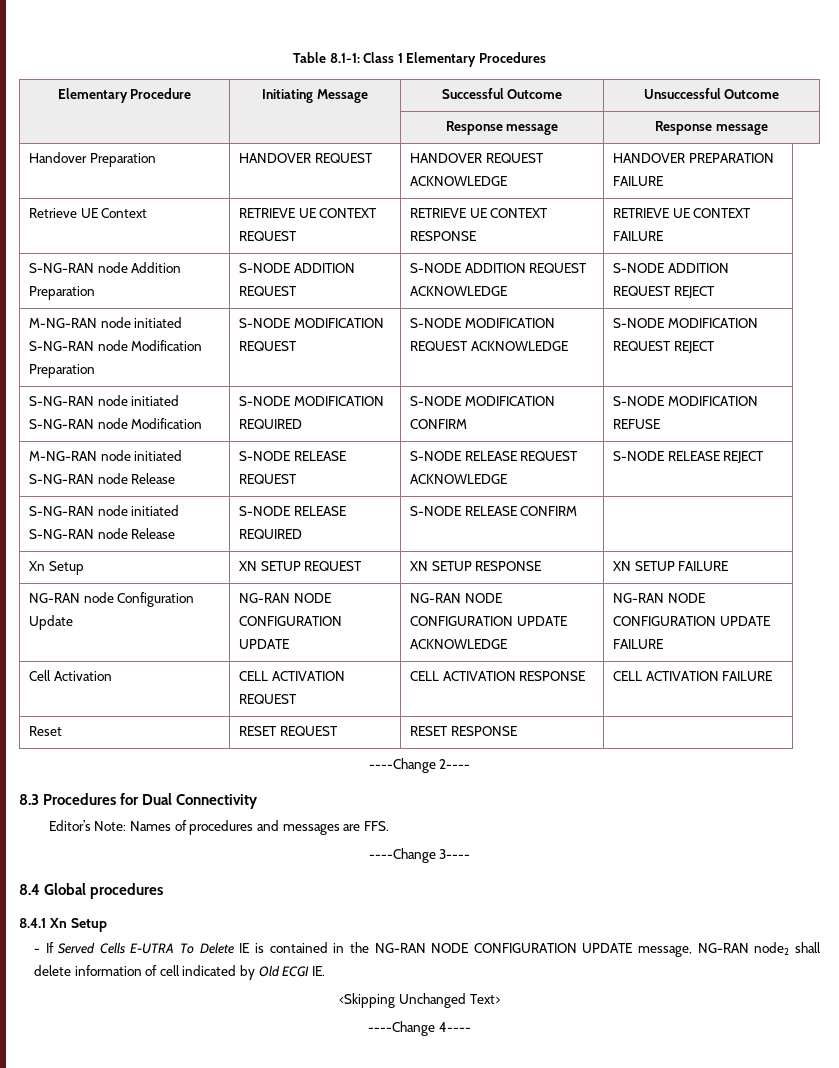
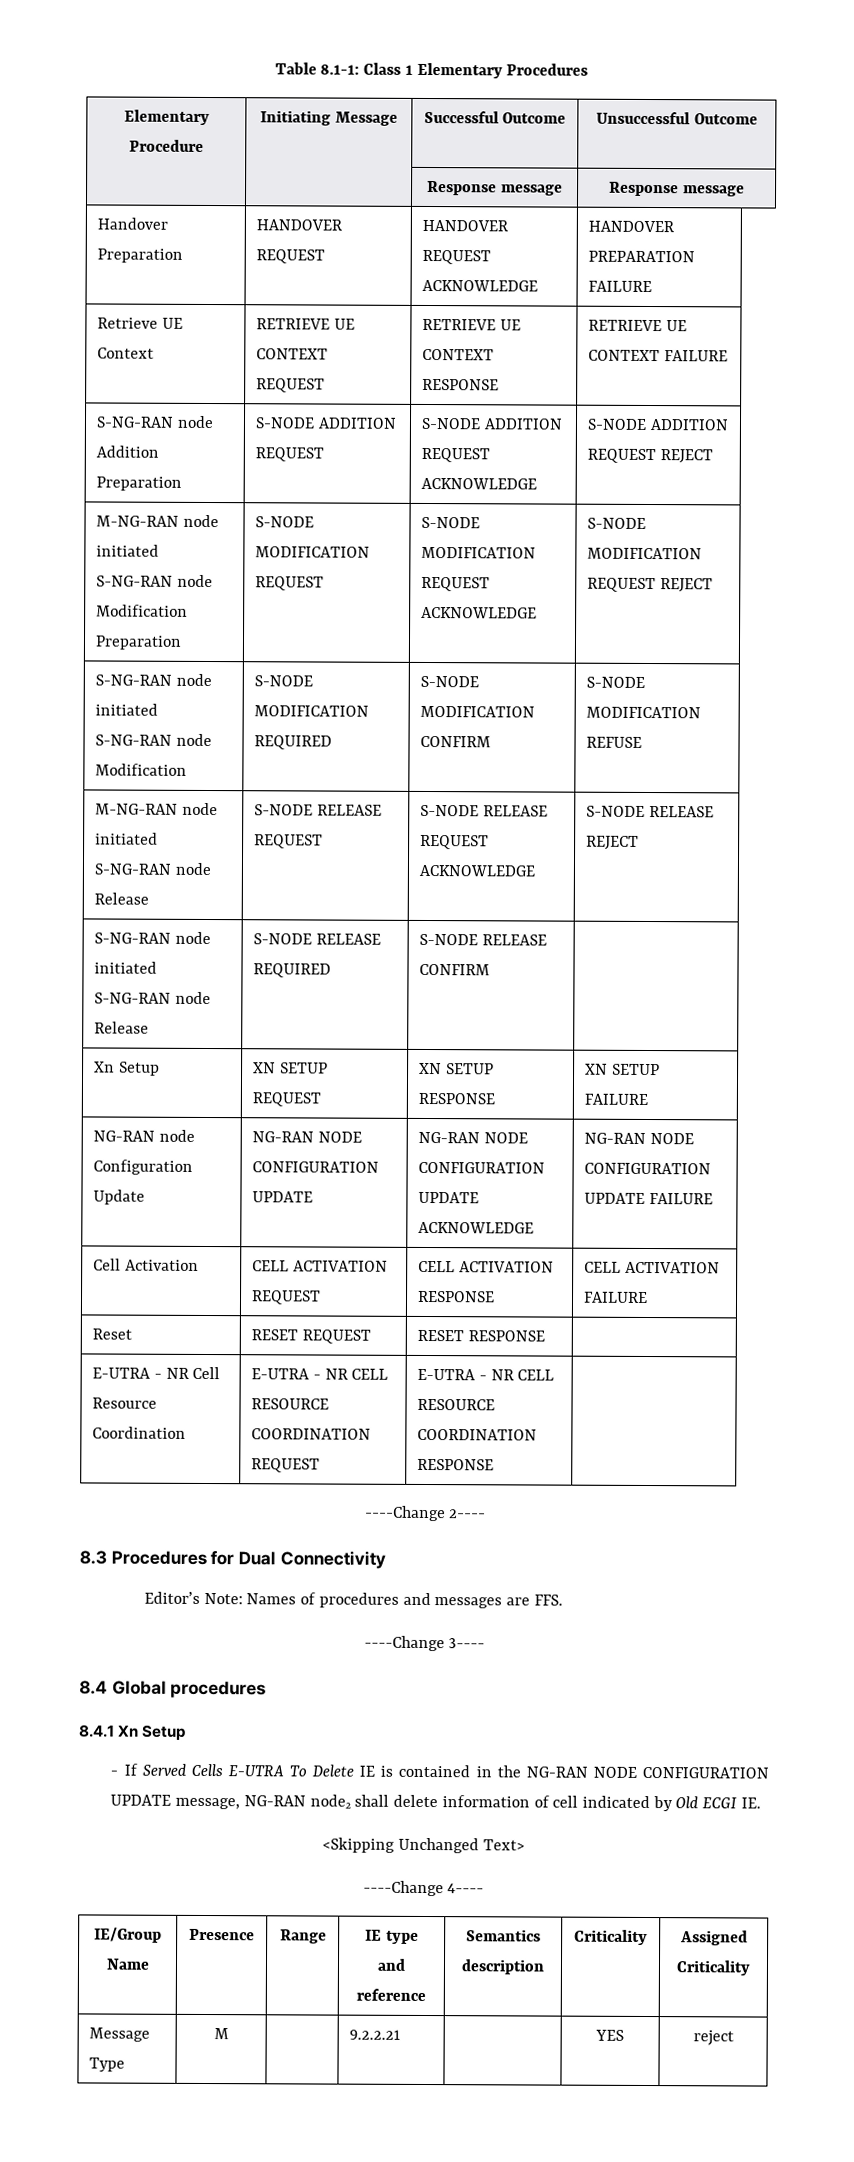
+ E-UTRA - NR Cell Resource Coordination | E-UTRA - NR CELL RESOURCE COORDINATION REQUEST | E-UTRA - NR CELL RESOURCE COORDINATION RESPONSE |
+ IE/Group Name | Presence | Range | IE type and reference | Semantics description | Criticality | Assigned Criticality
+ Message Type | M | | 9.2.2.21 | | YES | reject

